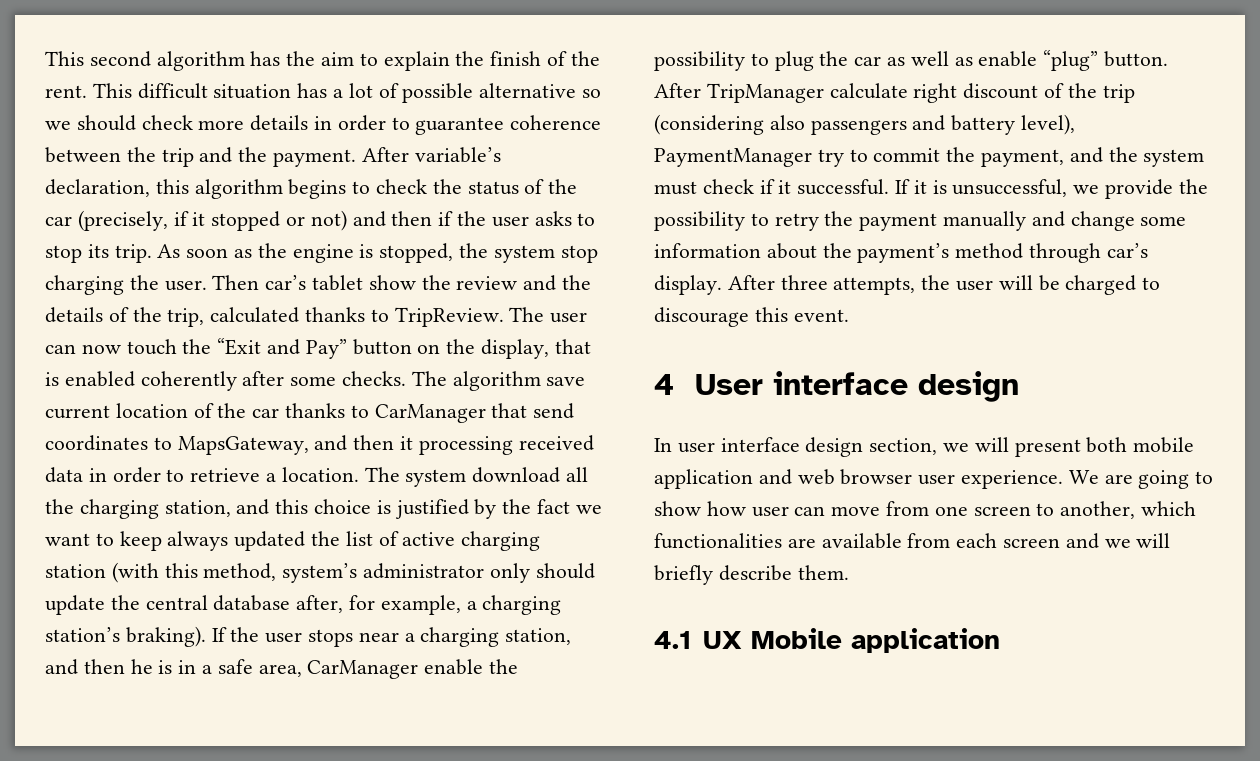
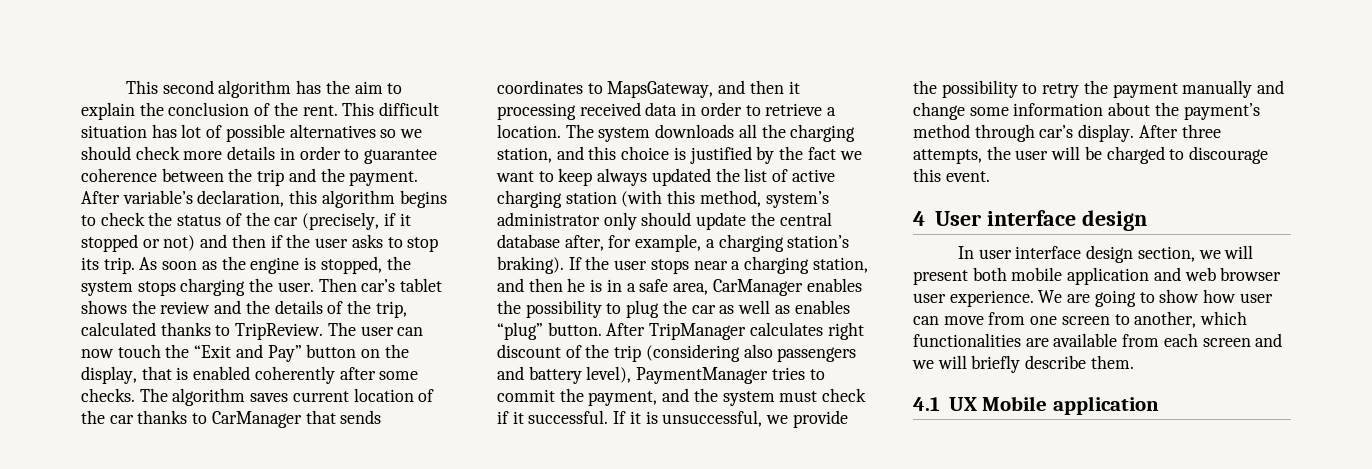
- This second algorithm has the aim to explain the finish of the rent.
+ This second algorithm has the aim to explain the conclusion of the rent.
- This difficult situation has a lot of possible alternative so we should check more details in order to guarantee coherence between the trip and the payment.
+ This difficult situation has lot of possible alternatives so we should check more details in order to guarantee coherence between the trip and the payment.
- As soon as the engine is stopped, the system stop charging the user.
+ As soon as the engine is stopped, the system stops charging the user.
- Then car’s tablet show the review and the details of the trip, calculated thanks to TripReview.
+ Then car’s tablet shows the review and the details of the trip, calculated thanks to TripReview.
- The algorithm save current location of the car thanks to CarManager that send coordinates to MapsGateway, and then it processing received data in order to retrieve a location.
+ The algorithm saves current location of the car thanks to CarManager that sends coordinates to MapsGateway, and then it processing received data in order to retrieve a location.
- The system download all the charging station, and this choice is justified by the fact we want to keep always updated the list of active charging station (with this method, system’s administrator only should update the central database after, for example, a charging station’s braking).
+ The system downloads all the charging station, and this choice is justified by the fact we want to keep always updated the list of active charging station (with this method, system’s administrator only should update the central database after, for example, a charging station’s braking).
- If the user stops near a charging station, and then he is in a safe area, CarManager enable the possibility to plug the car as well as enable “plug” button.
+ If the user stops near a charging station, and then he is in a safe area, CarManager enables the possibility to plug the car as well as enables “plug” button.
- After TripManager calculate right discount of the trip (considering also passengers and battery level), PaymentManager try to commit the payment, and the system must check if it successful.
+ After TripManager calculates right discount of the trip (considering also passengers and battery level), PaymentManager tries to commit the payment, and the system must check if it successful.

